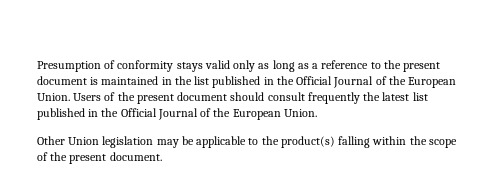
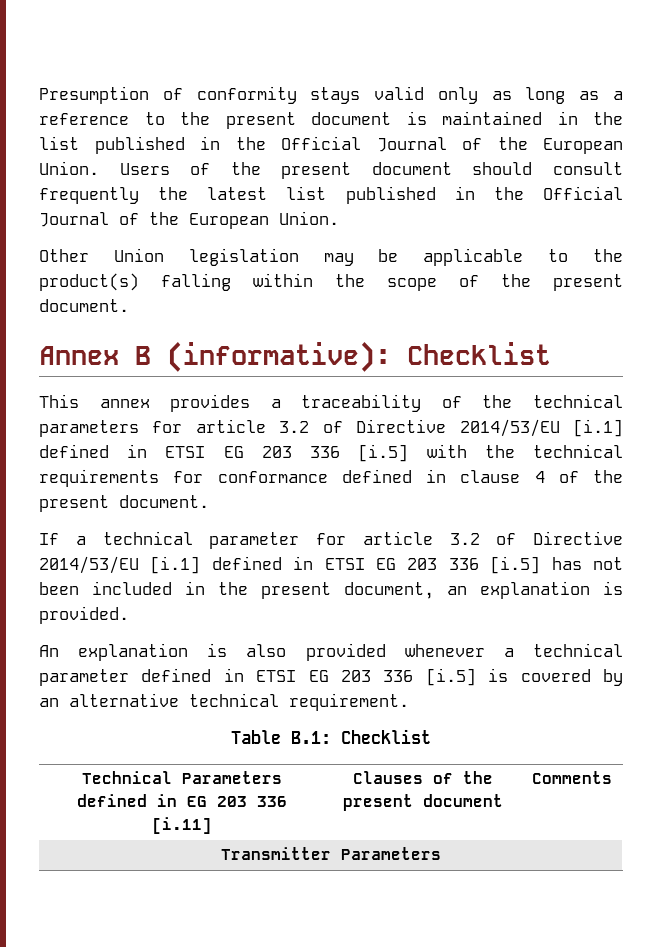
+ Annex B (informative): Checklist
+ This annex provides a traceability of the technical parameters for article 3.2 of Directive 2014/53/EU [i.1] defined in ETSI EG 203 336 [i.5] with the technical requirements for conformance defined in clause 4 of the present document.
+ If a technical parameter for article 3.2 of Directive 2014/53/EU [i.1] defined in ETSI EG 203 336 [i.5] has not been included in the present document, an explanation is provided.
+ An explanation is also provided whenever a technical parameter defined in ETSI EG 203 336 [i.5] is covered by an alternative technical requirement.
+ Table B.1: Checklist
+ Technical Parameters defined in EG 203 336 [i.11] | Clauses of the present document | Comments
+ Transmitter Parameters

